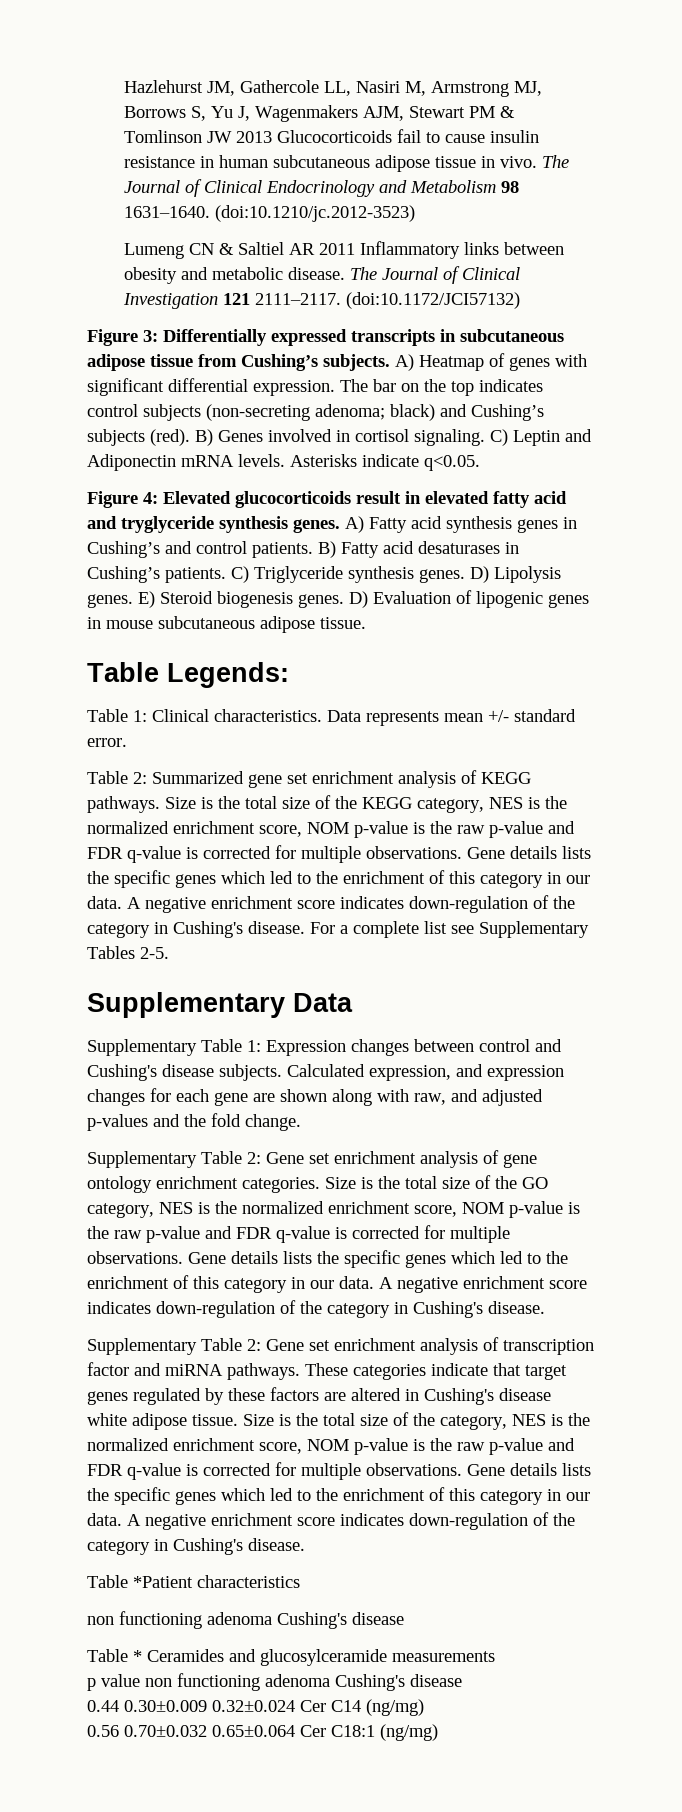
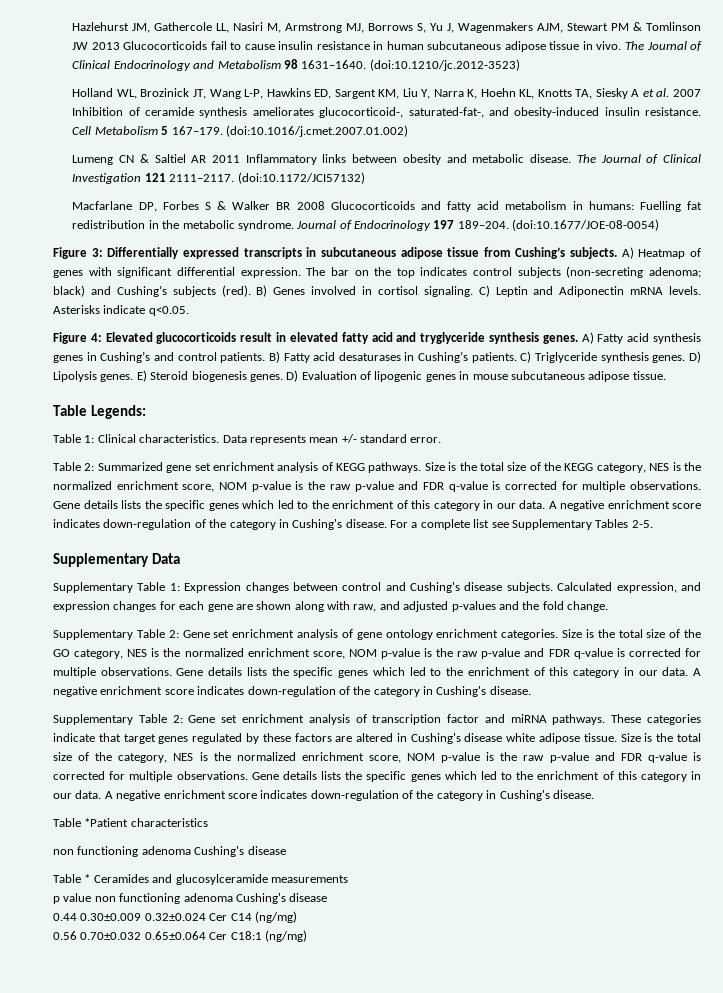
+ Holland WL, Brozinick JT, Wang L-P, Hawkins ED, Sargent KM, Liu Y, Narra K, Hoehn KL, Knotts TA, Siesky A et al. 2007 Inhibition of ceramide synthesis ameliorates glucocorticoid-, saturated-fat-, and obesity-induced insulin resistance. Cell Metabolism 5 167–179. (doi:10.1016/j.cmet.2007.01.002)
+ Macfarlane DP, Forbes S & Walker BR 2008 Glucocorticoids and fatty acid metabolism in humans: Fuelling fat redistribution in the metabolic syndrome. Journal of Endocrinology 197 189–204. (doi:10.1677/JOE-08-0054)

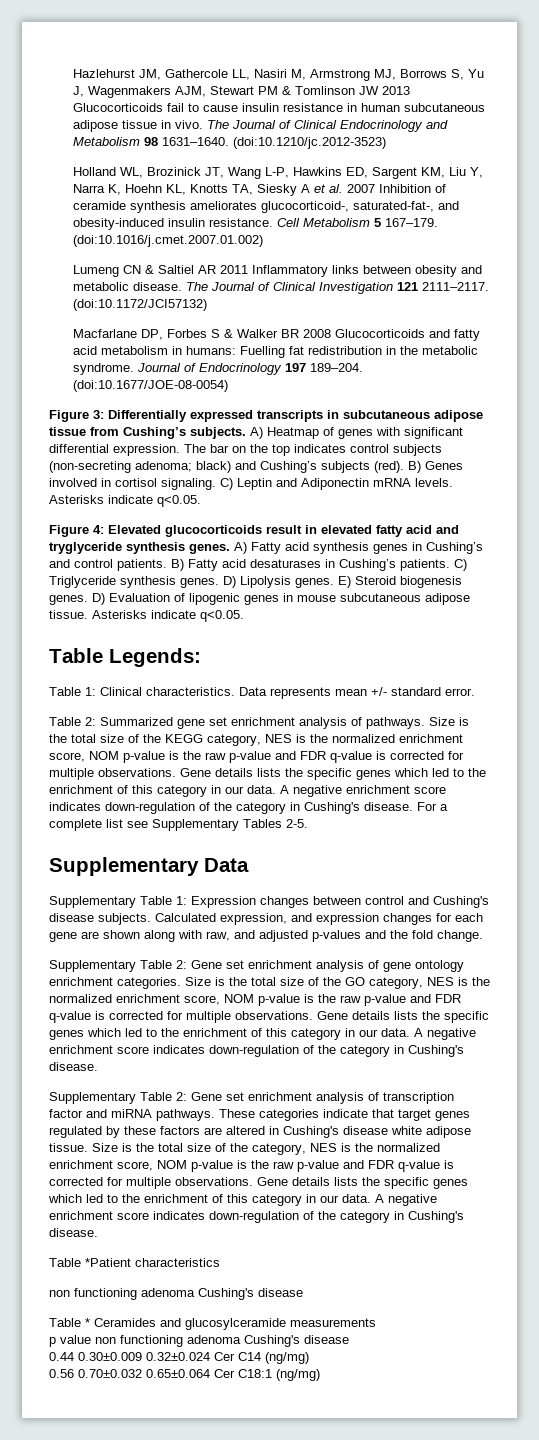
- D) Evaluation of lipogenic genes in mouse subcutaneous adipose tissue.
+ D) Evaluation of lipogenic genes in mouse subcutaneous adipose tissue. Asterisks indicate q<0.05.
- Table 2: Summarized gene set enrichment analysis of KEGG pathways.
+ Table 2: Summarized gene set enrichment analysis of pathways.

